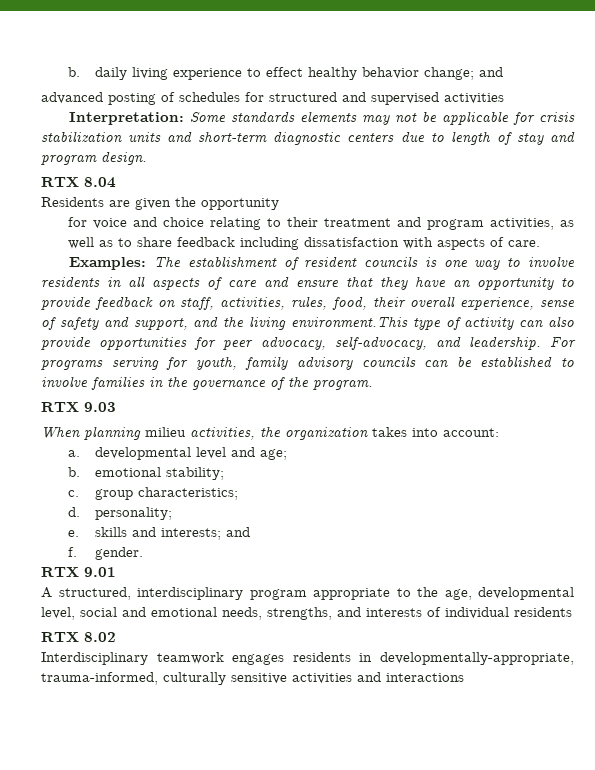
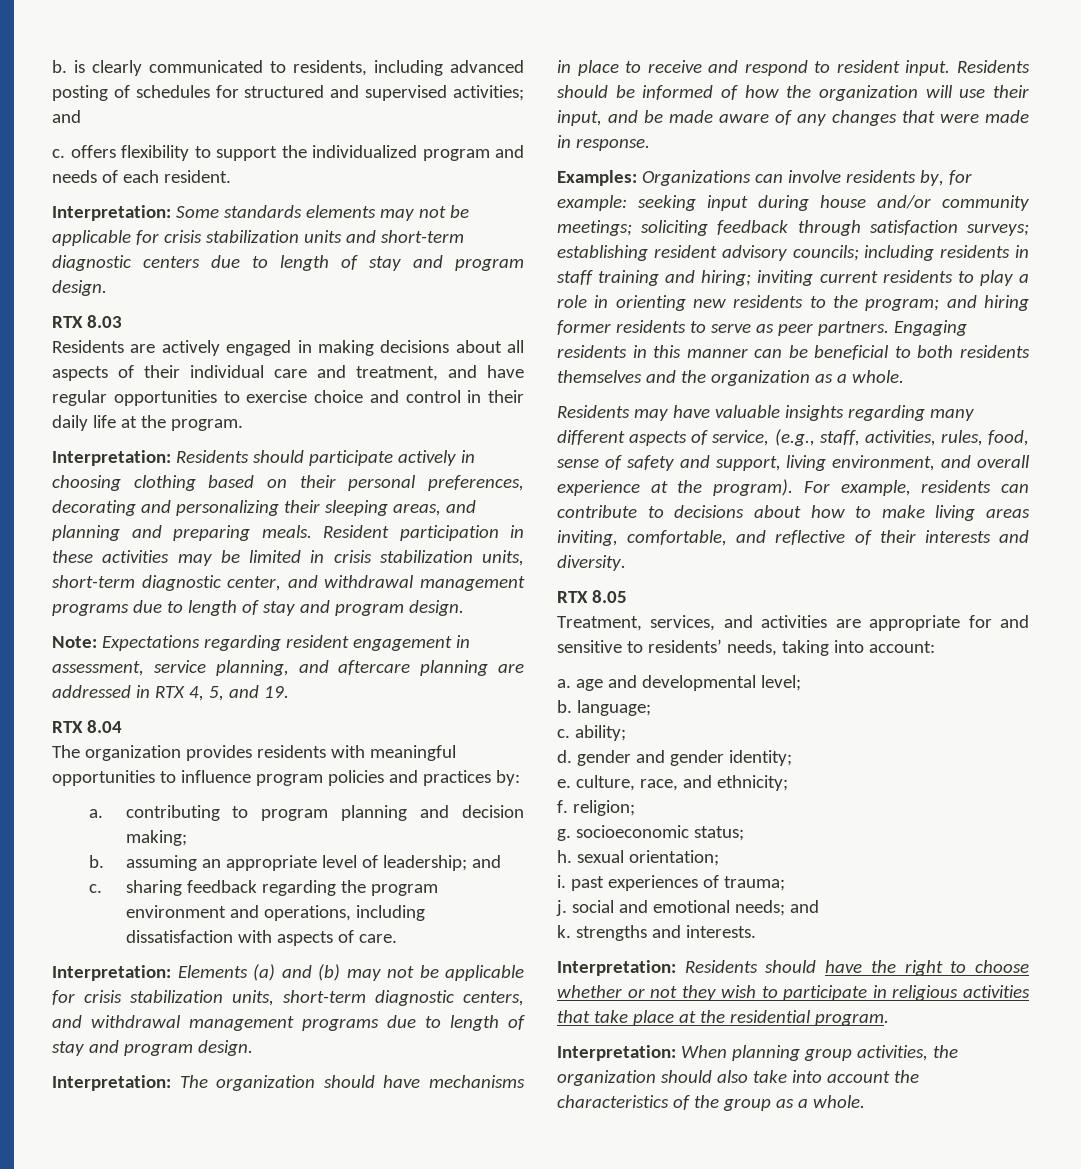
- b. daily living experience to effect healthy behavior change; and
- advanced posting of schedules for structured and supervised activities
+ b. is clearly communicated to residents, including advanced posting of schedules for structured and supervised activities; and
+ c. offers flexibility to support the individualized program and needs of each resident.
- RTX 8.04
+ RTX 8.03
- Residents are given the opportunity
- for voice and choice relating to their treatment and program activities, as well as to share feedback including dissatisfaction with aspects of care.
+ Residents are actively engaged in making decisions about all aspects of their individual care and treatment, and have regular opportunities to exercise choice and control in their daily life at the program.
+ Interpretation: Residents should participate actively in choosing clothing based on their personal preferences, decorating and personalizing their sleeping areas, and planning and preparing meals. Resident participation in these activities may be limited in crisis stabilization units, short-term diagnostic center, and withdrawal management programs due to length of stay and program design.
+ Note: Expectations regarding resident engagement in assessment, service planning, and aftercare planning are addressed in RTX 4, 5, and 19.
+ RTX 8.04
+ The organization provides residents with meaningful opportunities to influence program policies and practices by:
+ a. contributing to program planning and decision making;
+ b. assuming an appropriate level of leadership; and
+ c. sharing feedback regarding the program environment and operations, including dissatisfaction with aspects of care.
- Examples: The establishment of resident councils is one way to involve residents in all aspects of care and ensure that they have an opportunity to provide feedback on staff, activities, rules, food, their overall experience, sense of safety and support, and the living environment.This type of activity can also provide opportunities for peer advocacy, self-advocacy, and leadership. For programs serving for youth, family advisory councils can be established to involve families in the governance of the program.
- RTX 9.03
- When planning milieu activities, the organization takes into account:
- a. developmental level and age;
- b. emotional stability;
- c. group characteristics;
- d. personality;
- e. skills and interests; and
- f. gender.
- RTX 9.01
- A structured, interdisciplinary program appropriate to the age, developmental level, social and emotional needs, strengths, and interests of individual residents
- RTX 8.02
- Interdisciplinary teamwork engages residents in developmentally-appropriate, trauma-informed, culturally sensitive activities and interactions
+ Interpretation: Elements (a) and (b) may not be applicable for crisis stabilization units, short-term diagnostic centers, and withdrawal management programs due to length of stay and program design.
+ Interpretation: The organization should have mechanisms in place to receive and respond to resident input. Residents should be informed of how the organization will use their input, and be made aware of any changes that were made in response.
+ Examples: Organizations can involve residents by, for example: seeking input during house and/or community meetings; soliciting feedback through satisfaction surveys; establishing resident advisory councils; including residents in staff training and hiring; inviting current residents to play a role in orienting new residents to the program; and hiring former residents to serve as peer partners. Engaging residents in this manner can be beneficial to both residents themselves and the organization as a whole.
+ Residents may have valuable insights regarding many different aspects of service, (e.g., staff, activities, rules, food, sense of safety and support, living environment, and overall experience at the program). For example, residents can contribute to decisions about how to make living areas inviting, comfortable, and reflective of their interests and diversity.
+ RTX 8.05
+ Treatment, services, and activities are appropriate for and sensitive to residents’ needs, taking into account:
+ a. age and developmental level;
+ b. language;
+ c. ability;
+ d. gender and gender identity;
+ e. culture, race, and ethnicity;
+ f. religion;
+ g. socioeconomic status;
+ h. sexual orientation;
+ i. past experiences of trauma;
+ j. social and emotional needs; and
+ k. strengths and interests.
+ Interpretation: Residents should have the right to choose whether or not they wish to participate in religious activities that take place at the residential program.
+ Interpretation: When planning group activities, the organization should also take into account the characteristics of the group as a whole.

